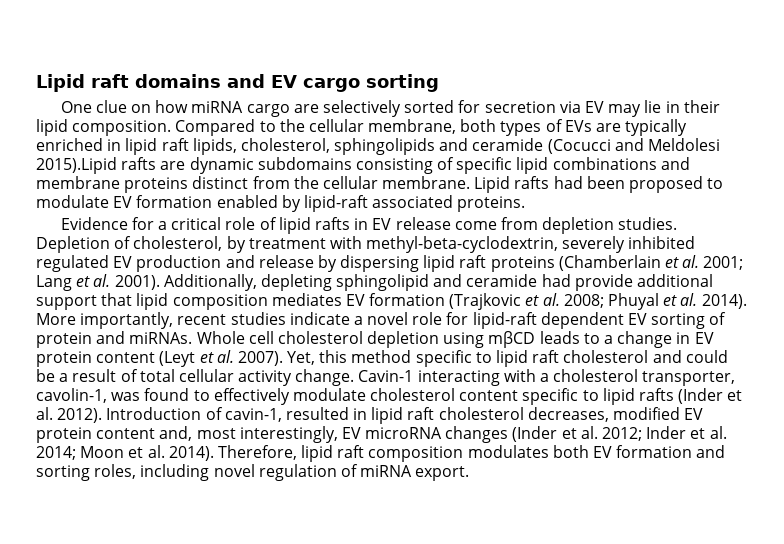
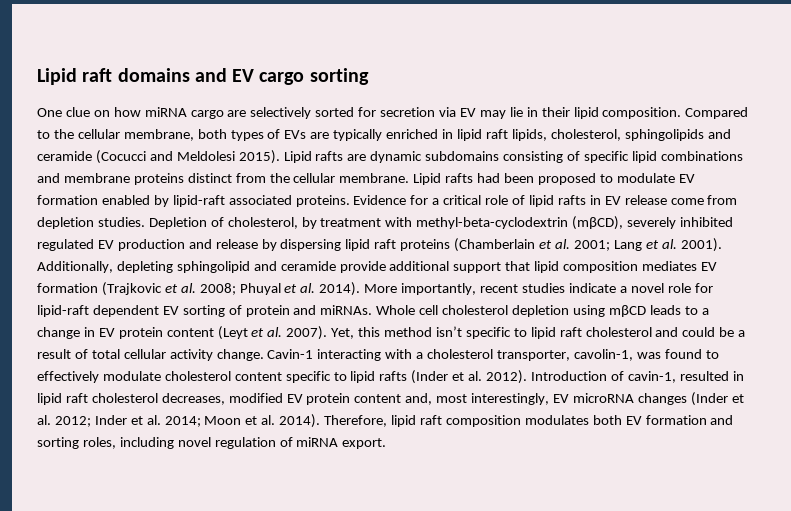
- Compared to the cellular membrane, both types of EVs are typically enriched in lipid raft lipids, cholesterol, sphingolipids and ceramide (Cocucci and Meldolesi 2015).Lipid rafts are dynamic subdomains consisting of specific lipid combinations and membrane proteins distinct from the cellular membrane.
+ Compared to the cellular membrane, both types of EVs are typically enriched in lipid raft lipids, cholesterol, sphingolipids and ceramide (Cocucci and Meldolesi 2015). Lipid rafts are dynamic subdomains consisting of specific lipid combinations and membrane proteins distinct from the cellular membrane.
- Lipid rafts had been proposed to modulate EV formation enabled by lipid-raft associated proteins.
- Evidence for a critical role of lipid rafts in EV release come from depletion studies.
+ Lipid rafts had been proposed to modulate EV formation enabled by lipid-raft associated proteins. Evidence for a critical role of lipid rafts in EV release come from depletion studies.
- Depletion of cholesterol, by treatment with methyl-beta-cyclodextrin, severely inhibited regulated EV production and release by dispersing lipid raft proteins (Chamberlain et al. 2001; Lang et al. 2001).
+ Depletion of cholesterol, by treatment with methyl-beta-cyclodextrin (mβCD), severely inhibited regulated EV production and release by dispersing lipid raft proteins (Chamberlain et al. 2001; Lang et al. 2001).
- Additionally, depleting sphingolipid and ceramide had provide additional support that lipid composition mediates EV formation (Trajkovic et al. 2008; Phuyal et al. 2014).
+ Additionally, depleting sphingolipid and ceramide provide additional support that lipid composition mediates EV formation (Trajkovic et al. 2008; Phuyal et al. 2014).
- Yet, this method specific to lipid raft cholesterol and could be a result of total cellular activity change.
+ Yet, this method isn’t specific to lipid raft cholesterol and could be a result of total cellular activity change.

